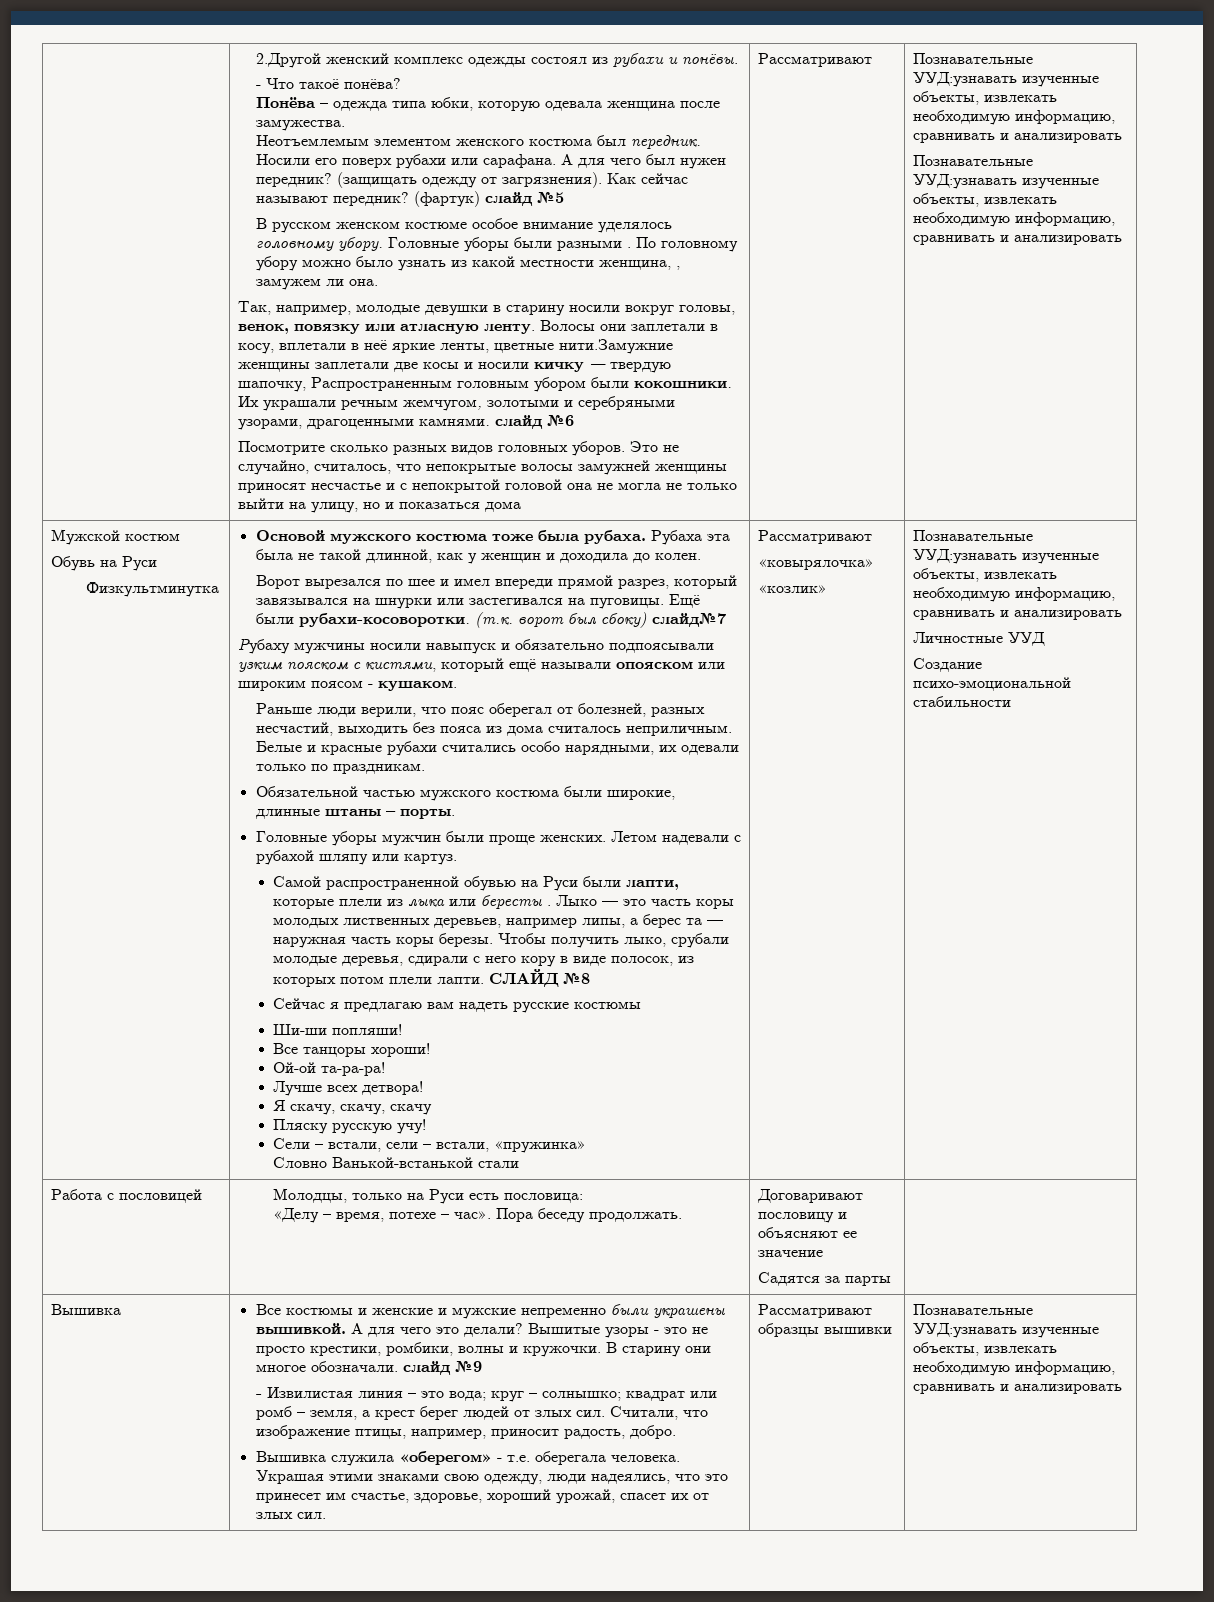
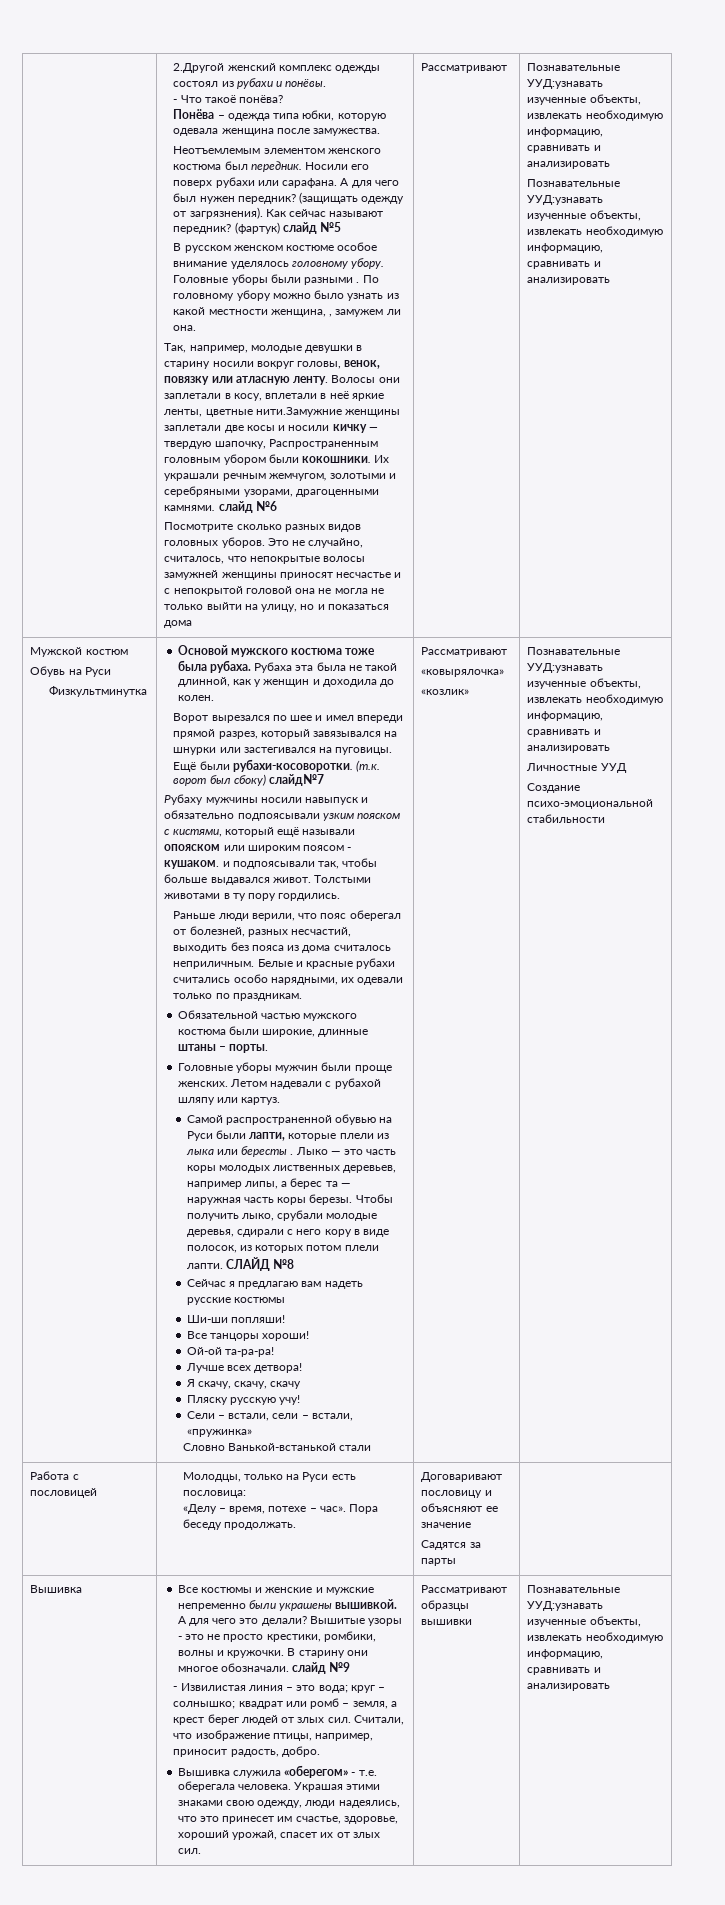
- Рубаху мужчины носили навыпуск и обязательно подпоясывали узким пояском с кистями, который ещё называли опояском или широким поясом - кушаком.
+ Рубаху мужчины носили навыпуск и обязательно подпоясывали узким пояском с кистями, который ещё называли опояском или широким поясом - кушаком. и подпоясывали так, чтобы больше выдавался живот. Толстыми животами в ту пору гордились.

